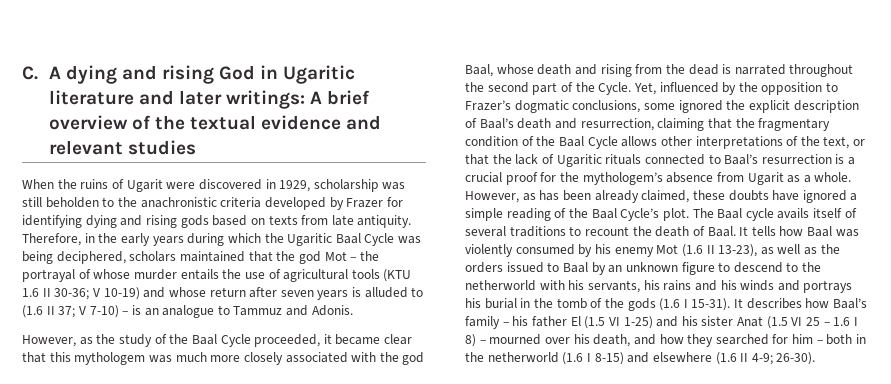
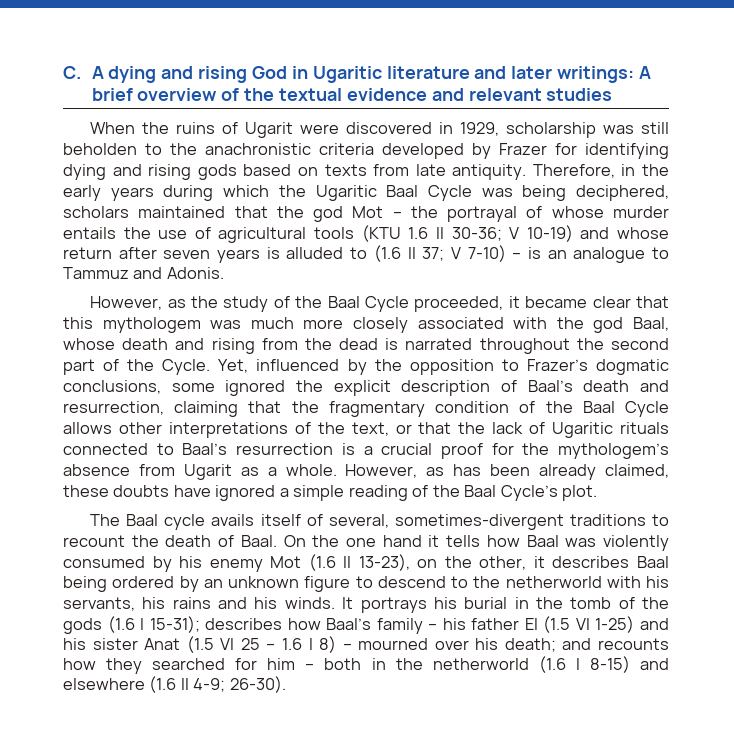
- However, as has been already claimed, these doubts have ignored a simple reading of the Baal Cycle’s plot. The Baal cycle avails itself of several traditions to recount the death of Baal.
+ However, as has been already claimed, these doubts have ignored a simple reading of the Baal Cycle’s plot.
+ The Baal cycle avails itself of several, sometimes-divergent traditions to recount the death of Baal.
- It tells how Baal was violently consumed by his enemy Mot (1.6 II 13-23), as well as the orders issued to Baal by an unknown figure to descend to the netherworld with his servants, his rains and his winds and portrays his burial in the tomb of the gods (1.6 I 15-31). It describes how Baal’s family – his father El (1.5 VI 1-25) and his sister Anat (1.5 VI 25 – 1.6 I 8) – mourned over his death, and how they searched for him – both in the netherworld (1.6 I 8-15) and elsewhere (1.6 II 4-9;
+ On the one hand it tells how Baal was violently consumed by his enemy Mot (1.6 II 13-23), on the other, it describes Baal being ordered by an unknown figure to descend to the netherworld with his servants, his rains and his winds. It portrays his burial in the tomb of the gods (1.6 I 15-31); describes how Baal’s family – his father El (1.5 VI 1-25) and his sister Anat (1.5 VI 25 – 1.6 I 8) – mourned over his death; and recounts how they searched for him – both in the netherworld (1.6 I 8-15) and elsewhere (1.6 II 4-9;

